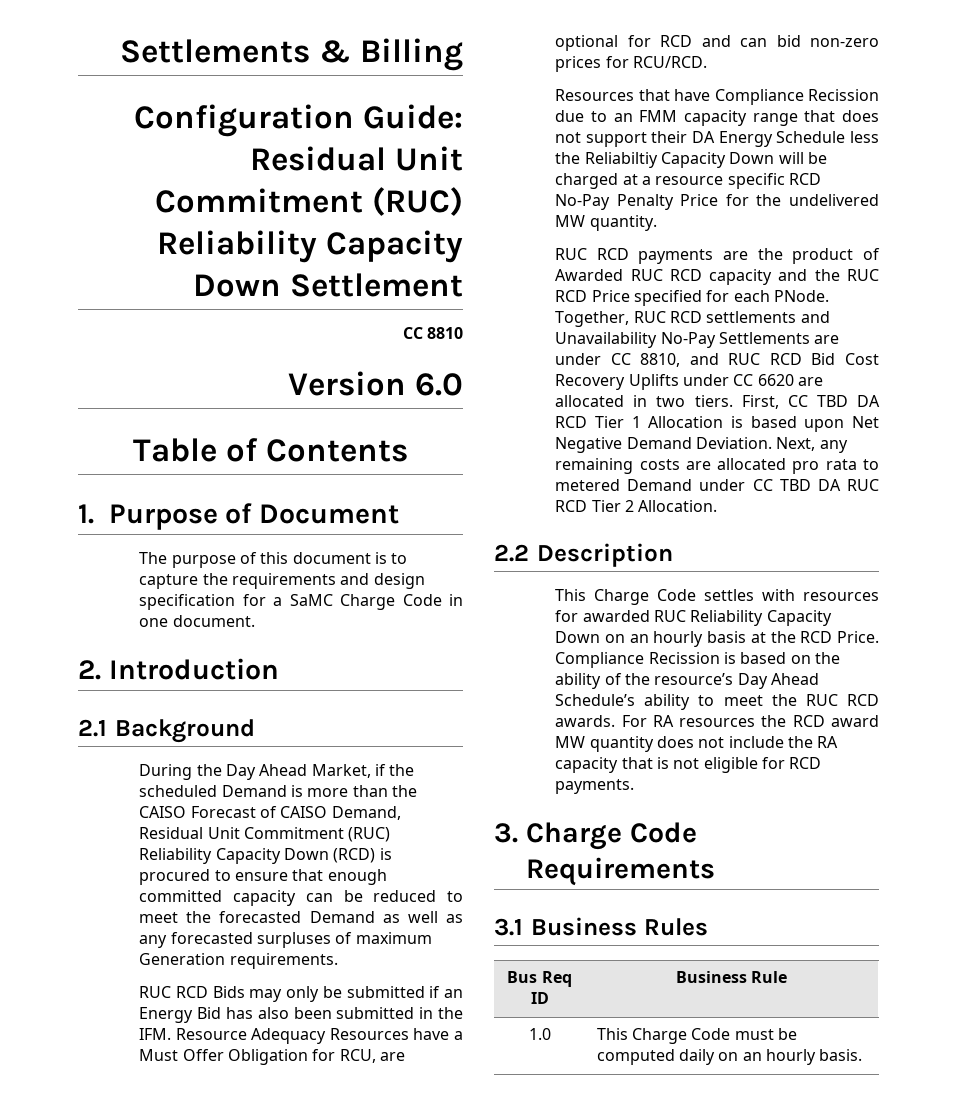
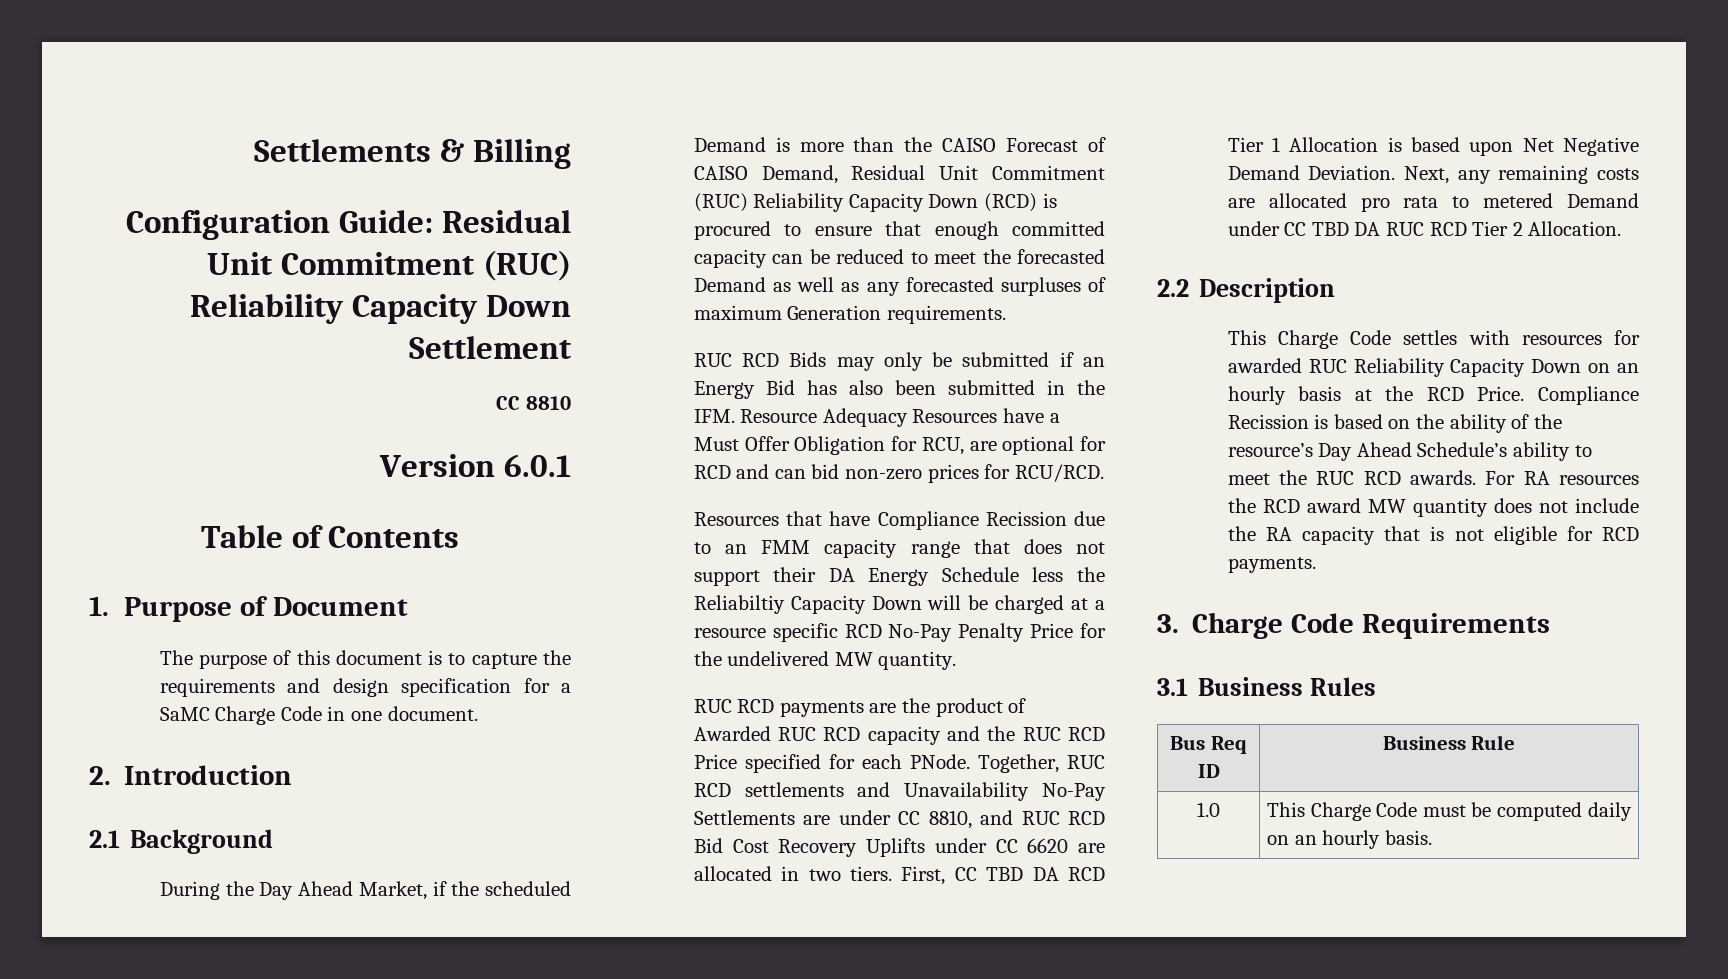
- Version 6.0
+ Version 6.0.1

